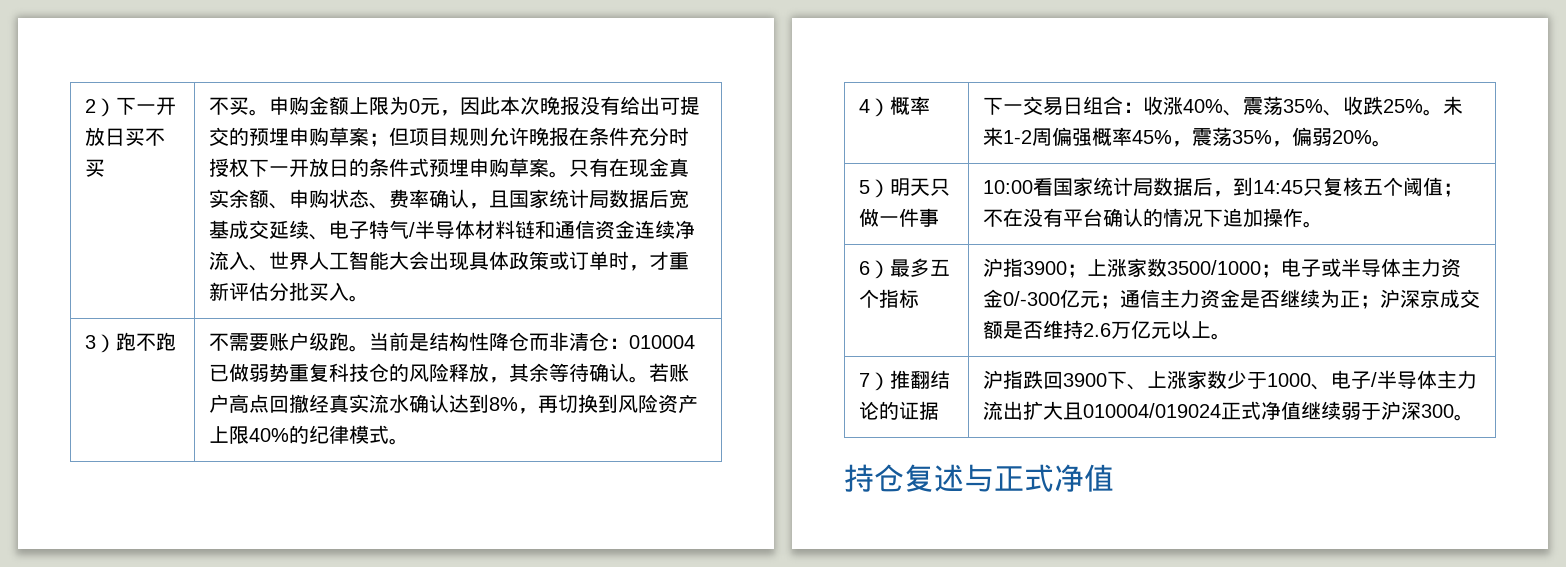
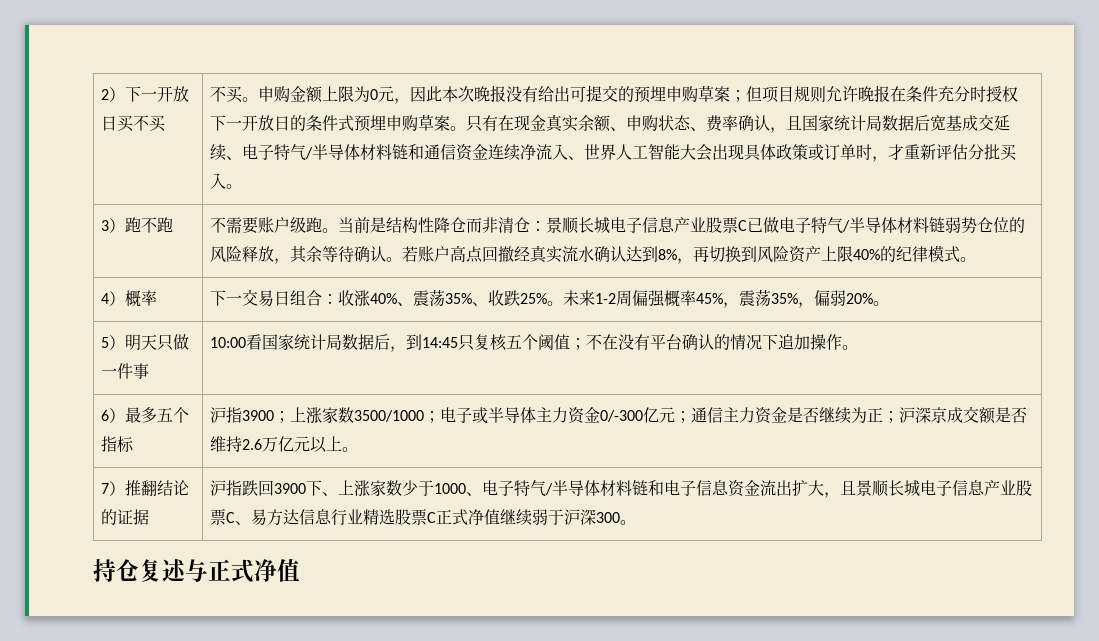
- 当前是结构性降仓而非清仓：010004已做弱势重复科技仓的风险释放，其余等待确认。
+ 当前是结构性降仓而非清仓：景顺长城电子信息产业股票C已做电子特气/半导体材料链弱势仓位的风险释放，其余等待确认。
- 沪指跌回3900下、上涨家数少于1000、电子/半导体主力流出扩大且010004/019024正式净值继续弱于沪深300。
+ 沪指跌回3900下、上涨家数少于1000、电子特气/半导体材料链和电子信息资金流出扩大，且景顺长城电子信息产业股票C、易方达信息行业精选股票C正式净值继续弱于沪深300。

